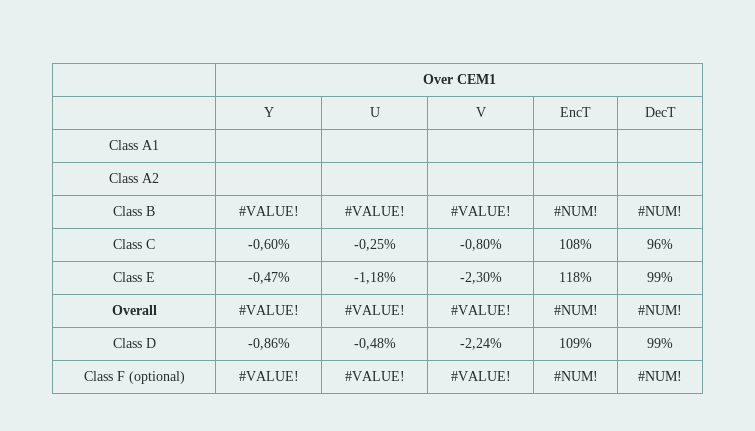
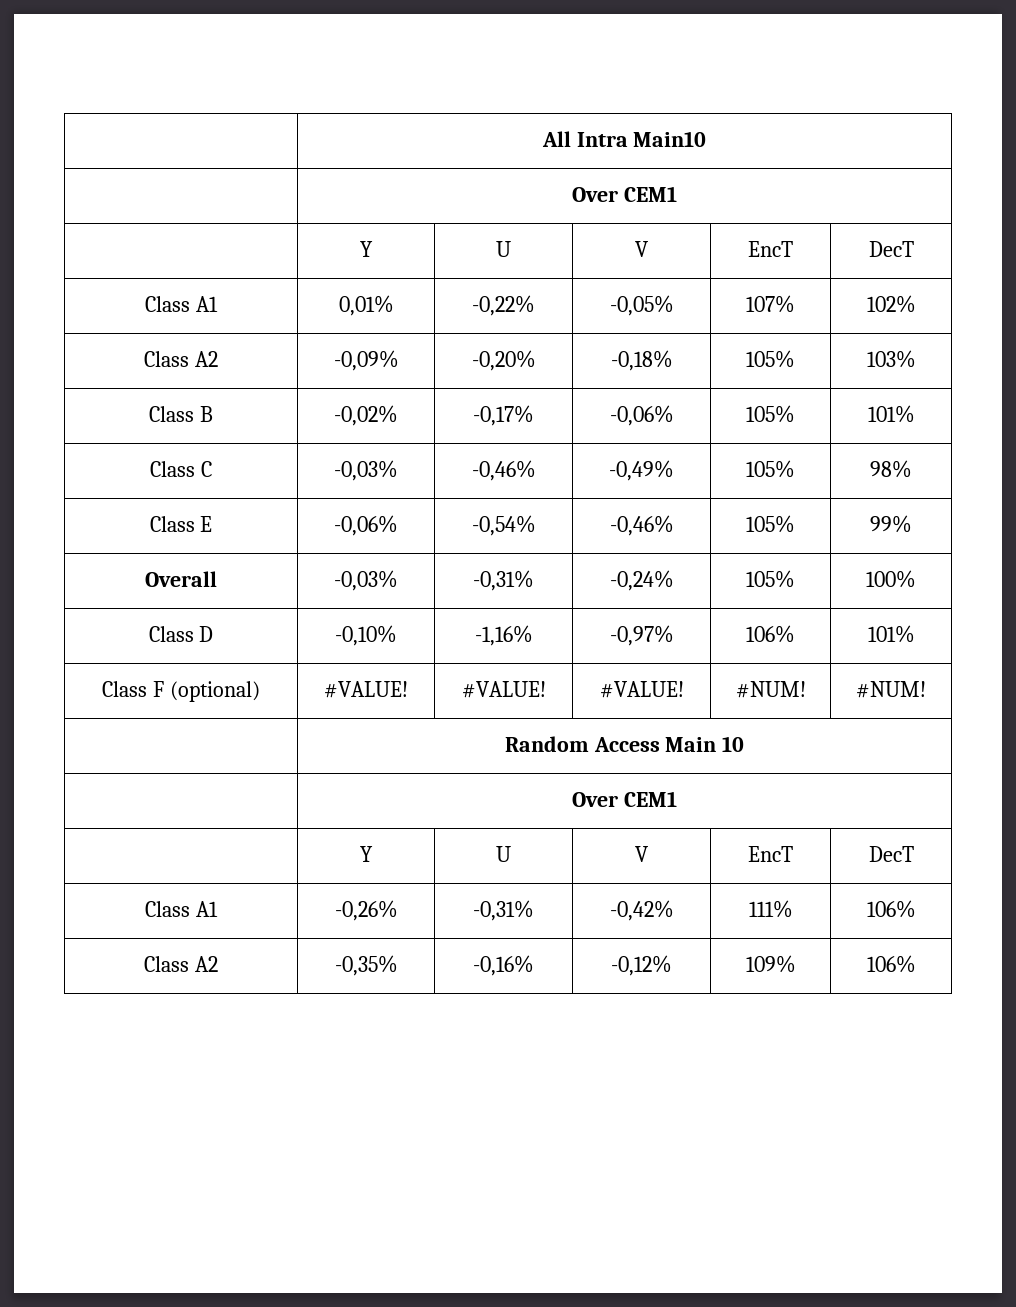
+ | All Intra Main10
  | Over CEM1
  | Y | U | V | EncT | DecT
- Class A1 | | | | |
- Class A2 | | | | |
- Class B | #VALUE! | #VALUE! | #VALUE! | #NUM! | #NUM!
- Class C | -0,60% | -0,25% | -0,80% | 108% | 96%
- Class E | -0,47% | -1,18% | -2,30% | 118% | 99%
- Overall | #VALUE! | #VALUE! | #VALUE! | #NUM! | #NUM!
- Class D | -0,86% | -0,48% | -2,24% | 109% | 99%
+ Class A1 | 0,01% | -0,22% | -0,05% | 107% | 102%
+ Class A2 | -0,09% | -0,20% | -0,18% | 105% | 103%
+ Class B | -0,02% | -0,17% | -0,06% | 105% | 101%
+ Class C | -0,03% | -0,46% | -0,49% | 105% | 98%
+ Class E | -0,06% | -0,54% | -0,46% | 105% | 99%
+ Overall | -0,03% | -0,31% | -0,24% | 105% | 100%
+ Class D | -0,10% | -1,16% | -0,97% | 106% | 101%
+ | Random Access Main 10
+ | Over CEM1
+ | Y | U | V | EncT | DecT
+ Class A1 | -0,26% | -0,31% | -0,42% | 111% | 106%
+ Class A2 | -0,35% | -0,16% | -0,12% | 109% | 106%

